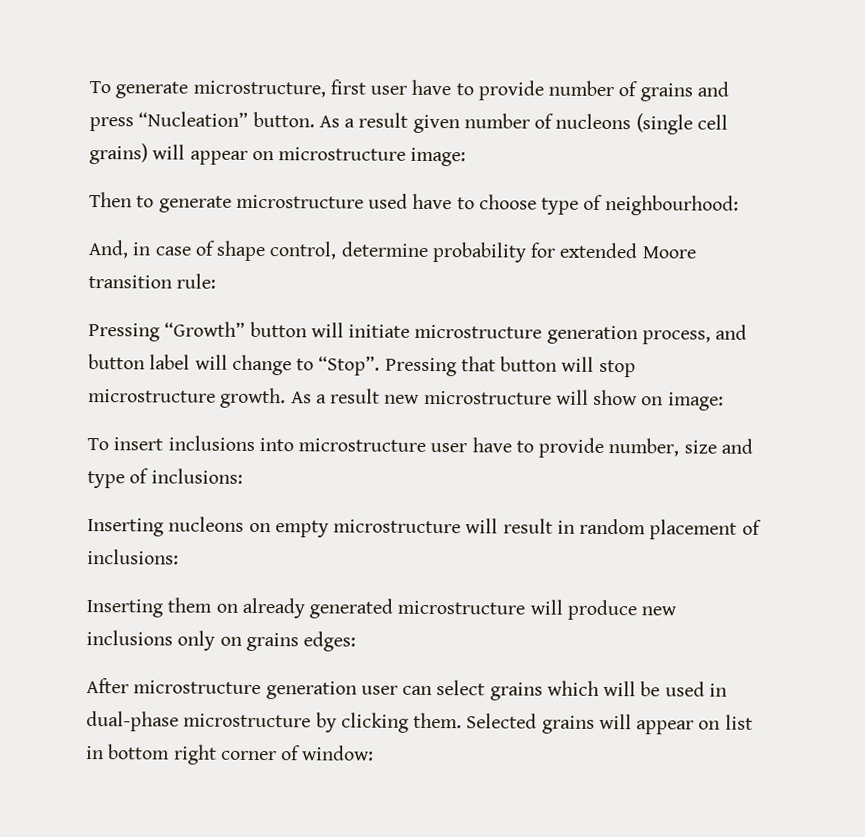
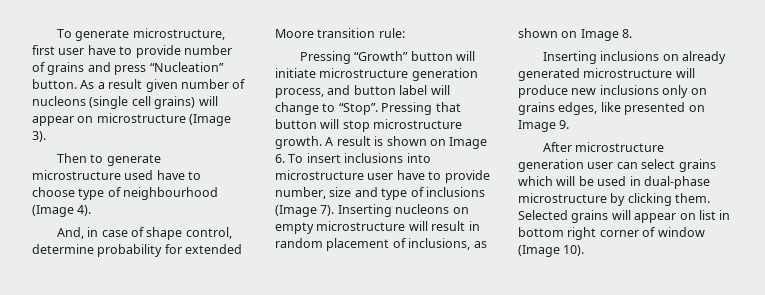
- As a result given number of nucleons (single cell grains) will appear on microstructure image:
+ As a result given number of nucleons (single cell grains) will appear on microstructure (Image 3).
- Then to generate microstructure used have to choose type of neighbourhood:
+ Then to generate microstructure used have to choose type of neighbourhood (Image 4).
- As a result new microstructure will show on image:
- To insert inclusions into microstructure user have to provide number, size and type of inclusions:
- Inserting nucleons on empty microstructure will result in random placement of inclusions:
- Inserting them on already generated microstructure will produce new inclusions only on grains edges:
+ A result is shown on Image 6. To insert inclusions into microstructure user have to provide number, size and type of inclusions (Image 7). Inserting nucleons on empty microstructure will result in random placement of inclusions, as shown on Image 8.
+ Inserting inclusions on already generated microstructure will produce new inclusions only on grains edges, like presented on Image 9.
- Selected grains will appear on list in bottom right corner of window:
+ Selected grains will appear on list in bottom right corner of window (Image 10).

